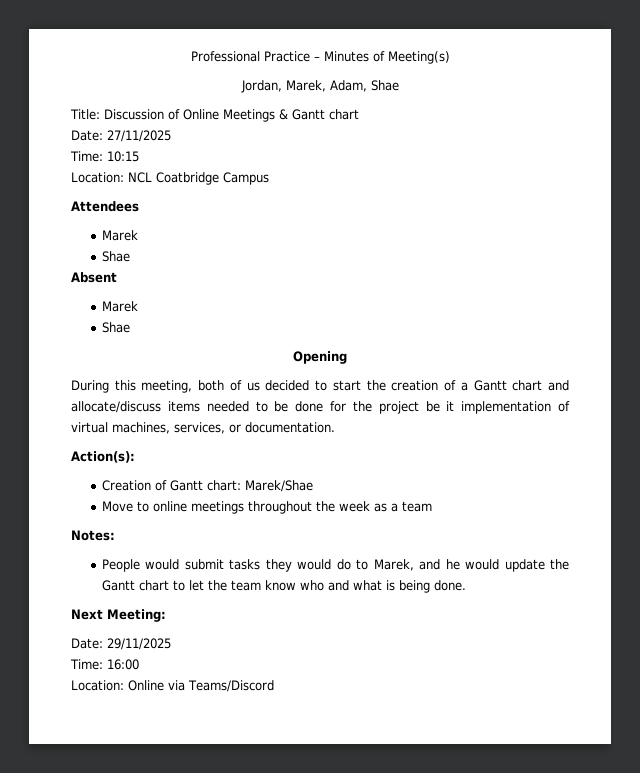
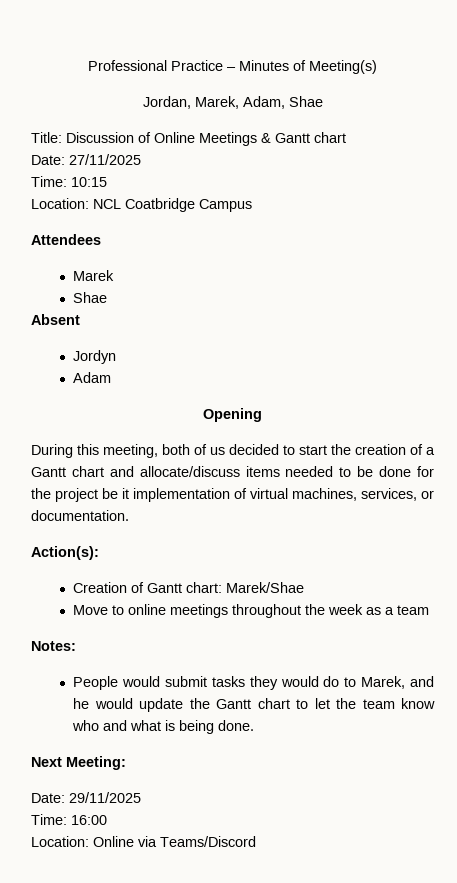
  Absent
- Marek
- Shae
+ Jordyn
+ Adam

